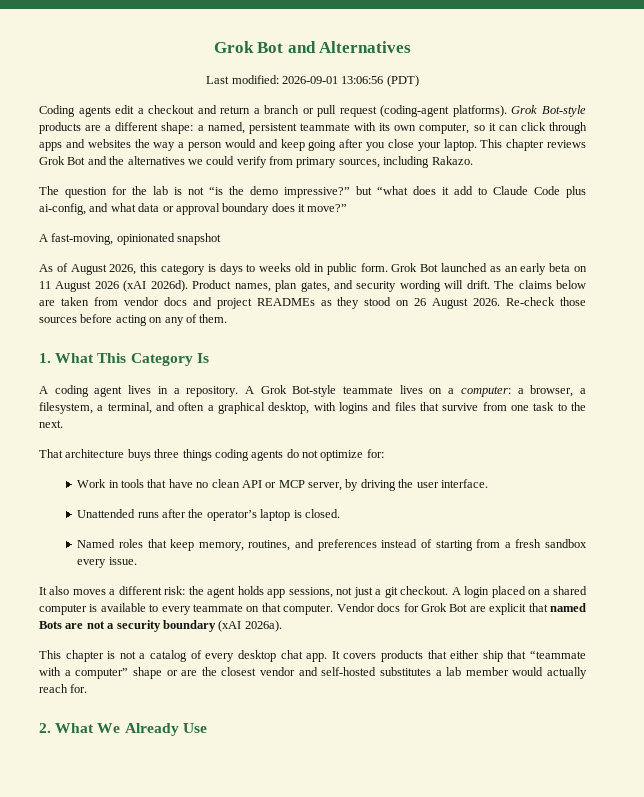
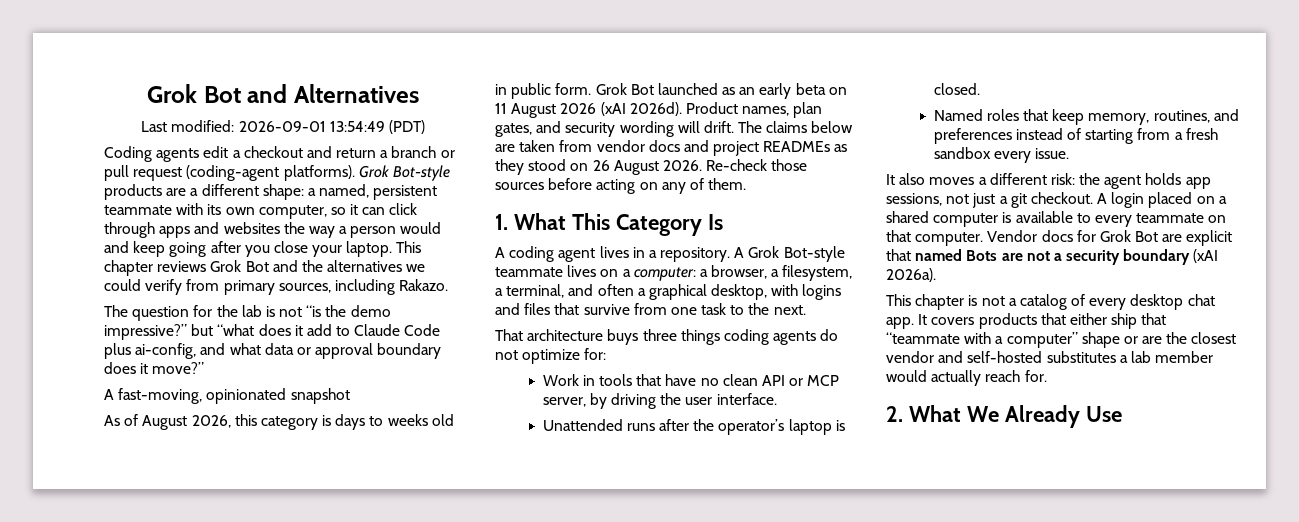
- Last modified: 2026-09-01 13:06:56 (PDT)
+ Last modified: 2026-09-01 13:54:49 (PDT)

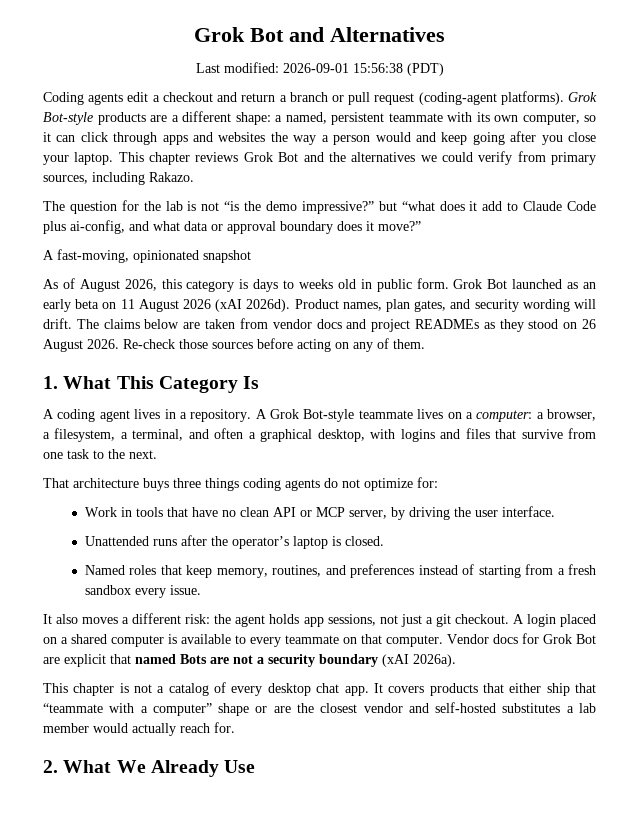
- Last modified: 2026-09-01 13:54:49 (PDT)
+ Last modified: 2026-09-01 15:56:38 (PDT)

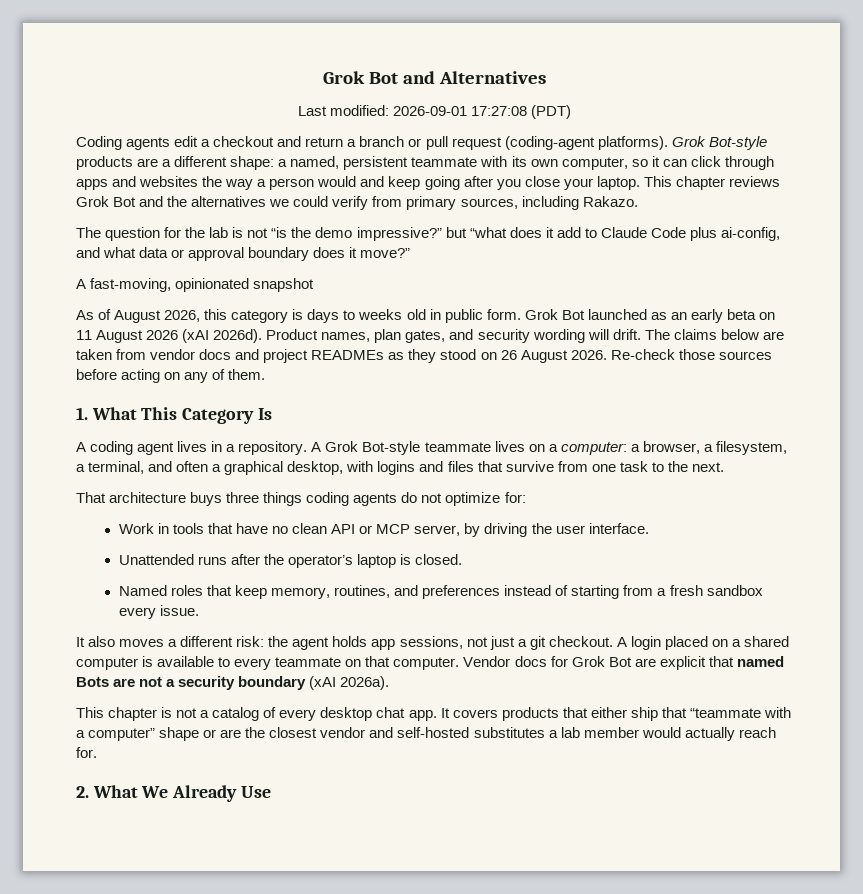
- Last modified: 2026-09-01 15:56:38 (PDT)
+ Last modified: 2026-09-01 17:27:08 (PDT)

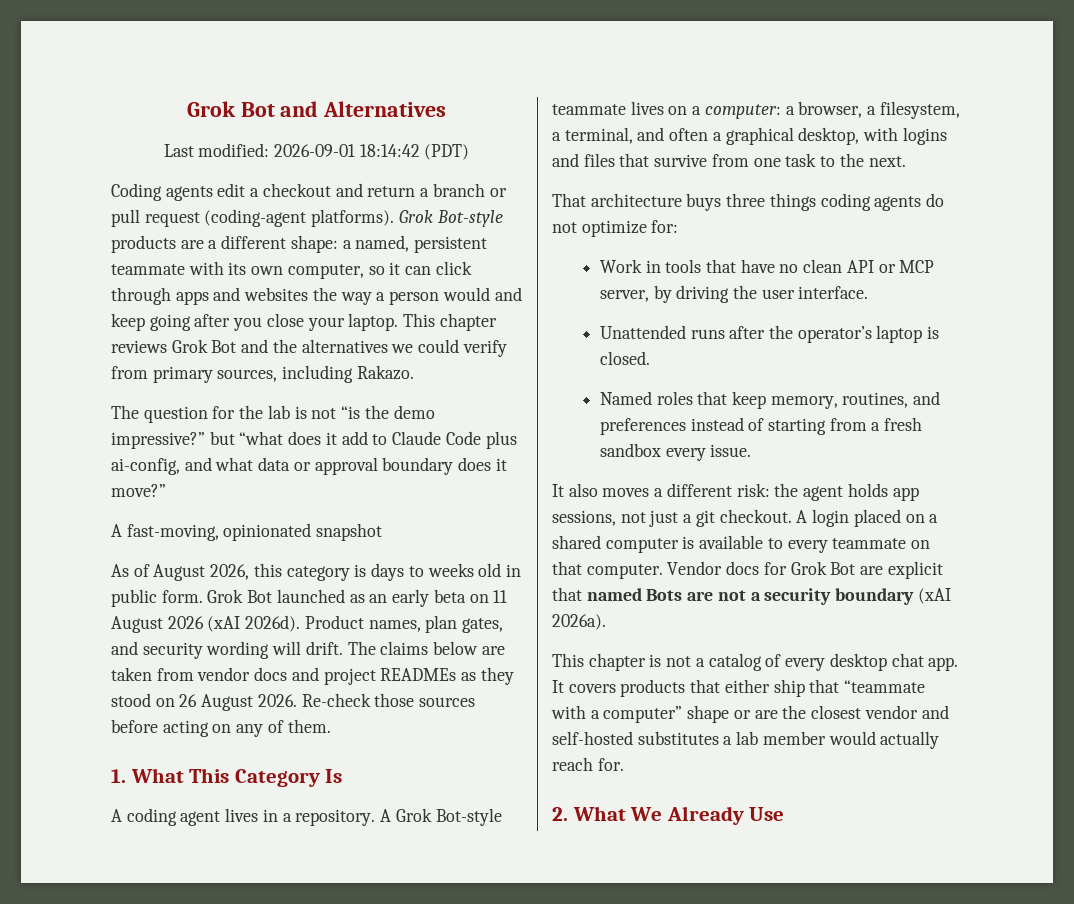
- Last modified: 2026-09-01 17:27:08 (PDT)
+ Last modified: 2026-09-01 18:14:42 (PDT)

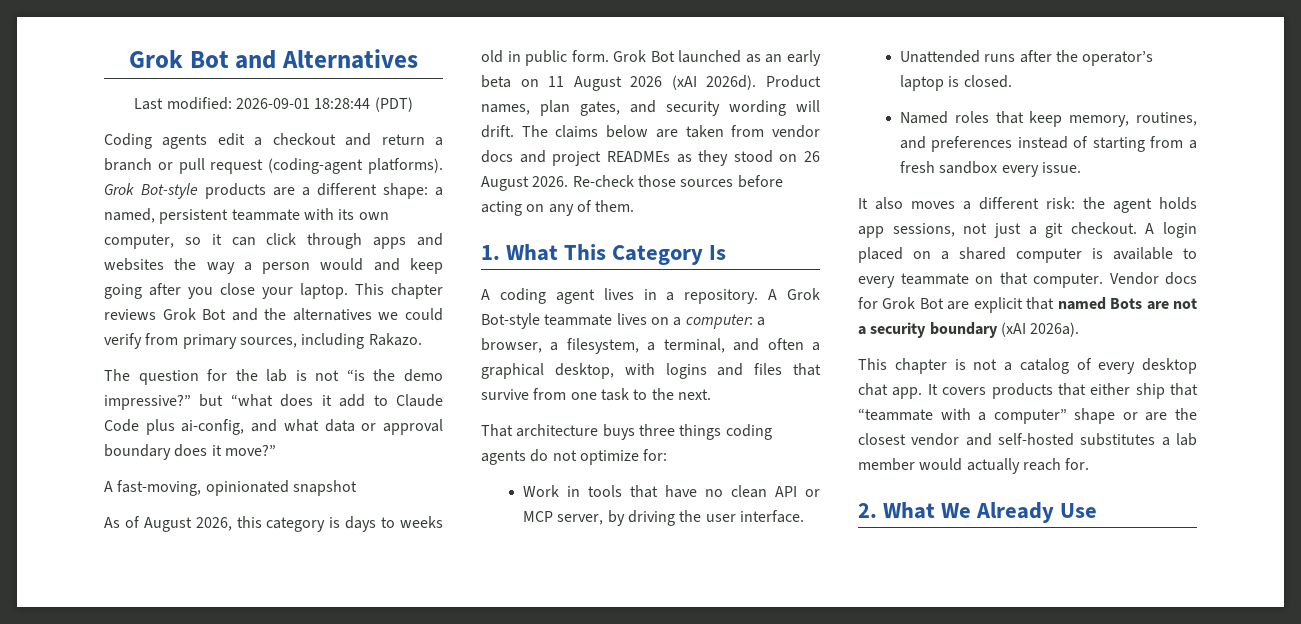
- Last modified: 2026-09-01 18:14:42 (PDT)
+ Last modified: 2026-09-01 18:28:44 (PDT)

